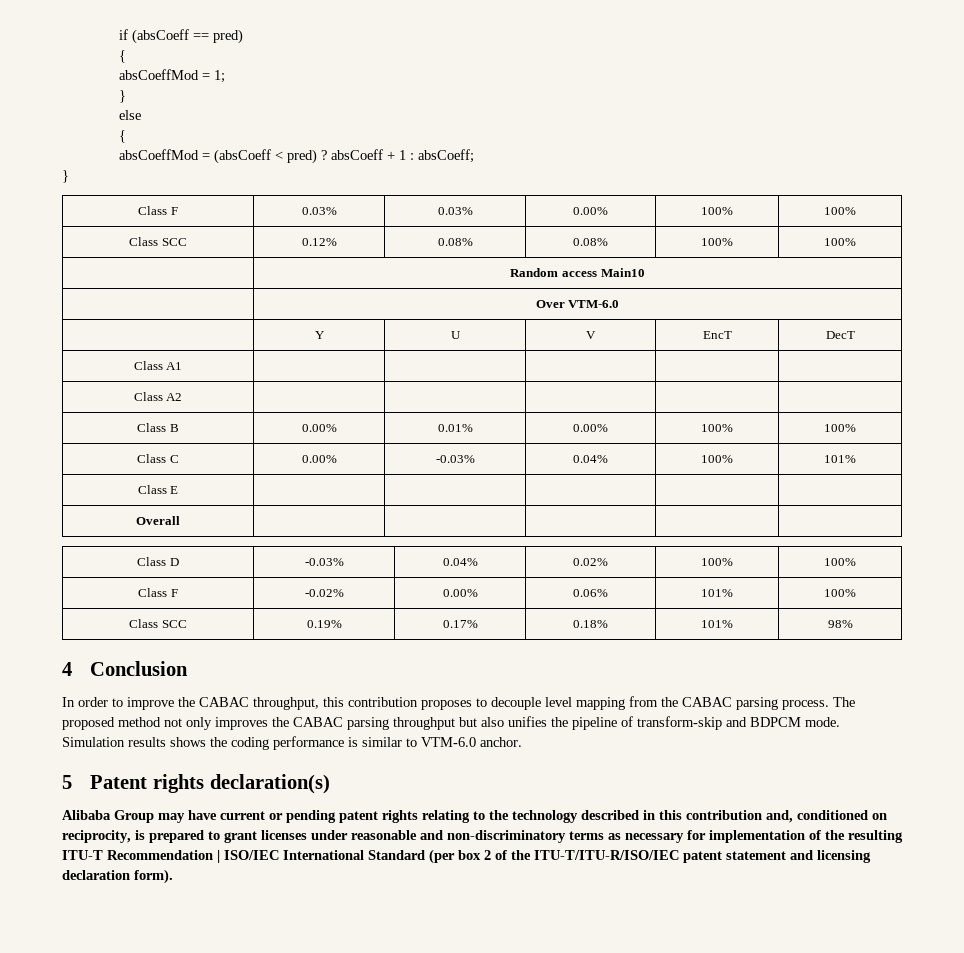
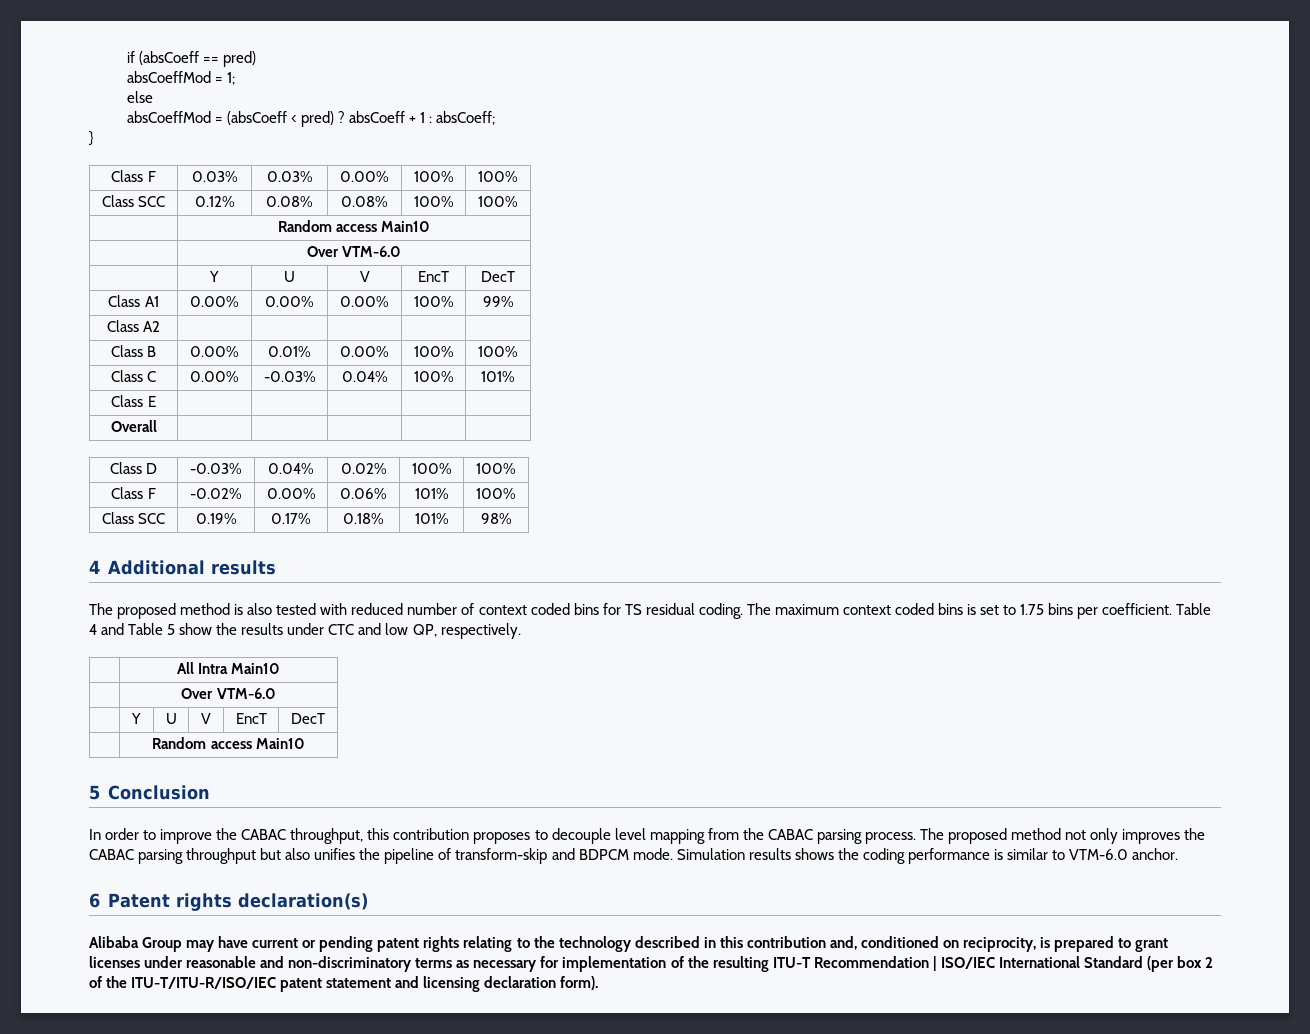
  if (absCoeff == pred)
- {
  absCoeffMod = 1;
- }
  else
- {
- Class A1 | | | | |
+ Class A1 | 0.00% | 0.00% | 0.00% | 100% | 99%
- 4 Conclusion
+ 4 Additional results
+ The proposed method is also tested with reduced number of context coded bins for TS residual coding. The maximum context coded bins is set to 1.75 bins per coefficient. Table 4 and Table 5 show the results under CTC and low QP, respectively.
+ | All Intra Main10
+ | Over VTM-6.0
+ | Y | U | V | EncT | DecT
+ | Random access Main10
+ 5 Conclusion
- 5 Patent rights declaration(s)
+ 6 Patent rights declaration(s)

